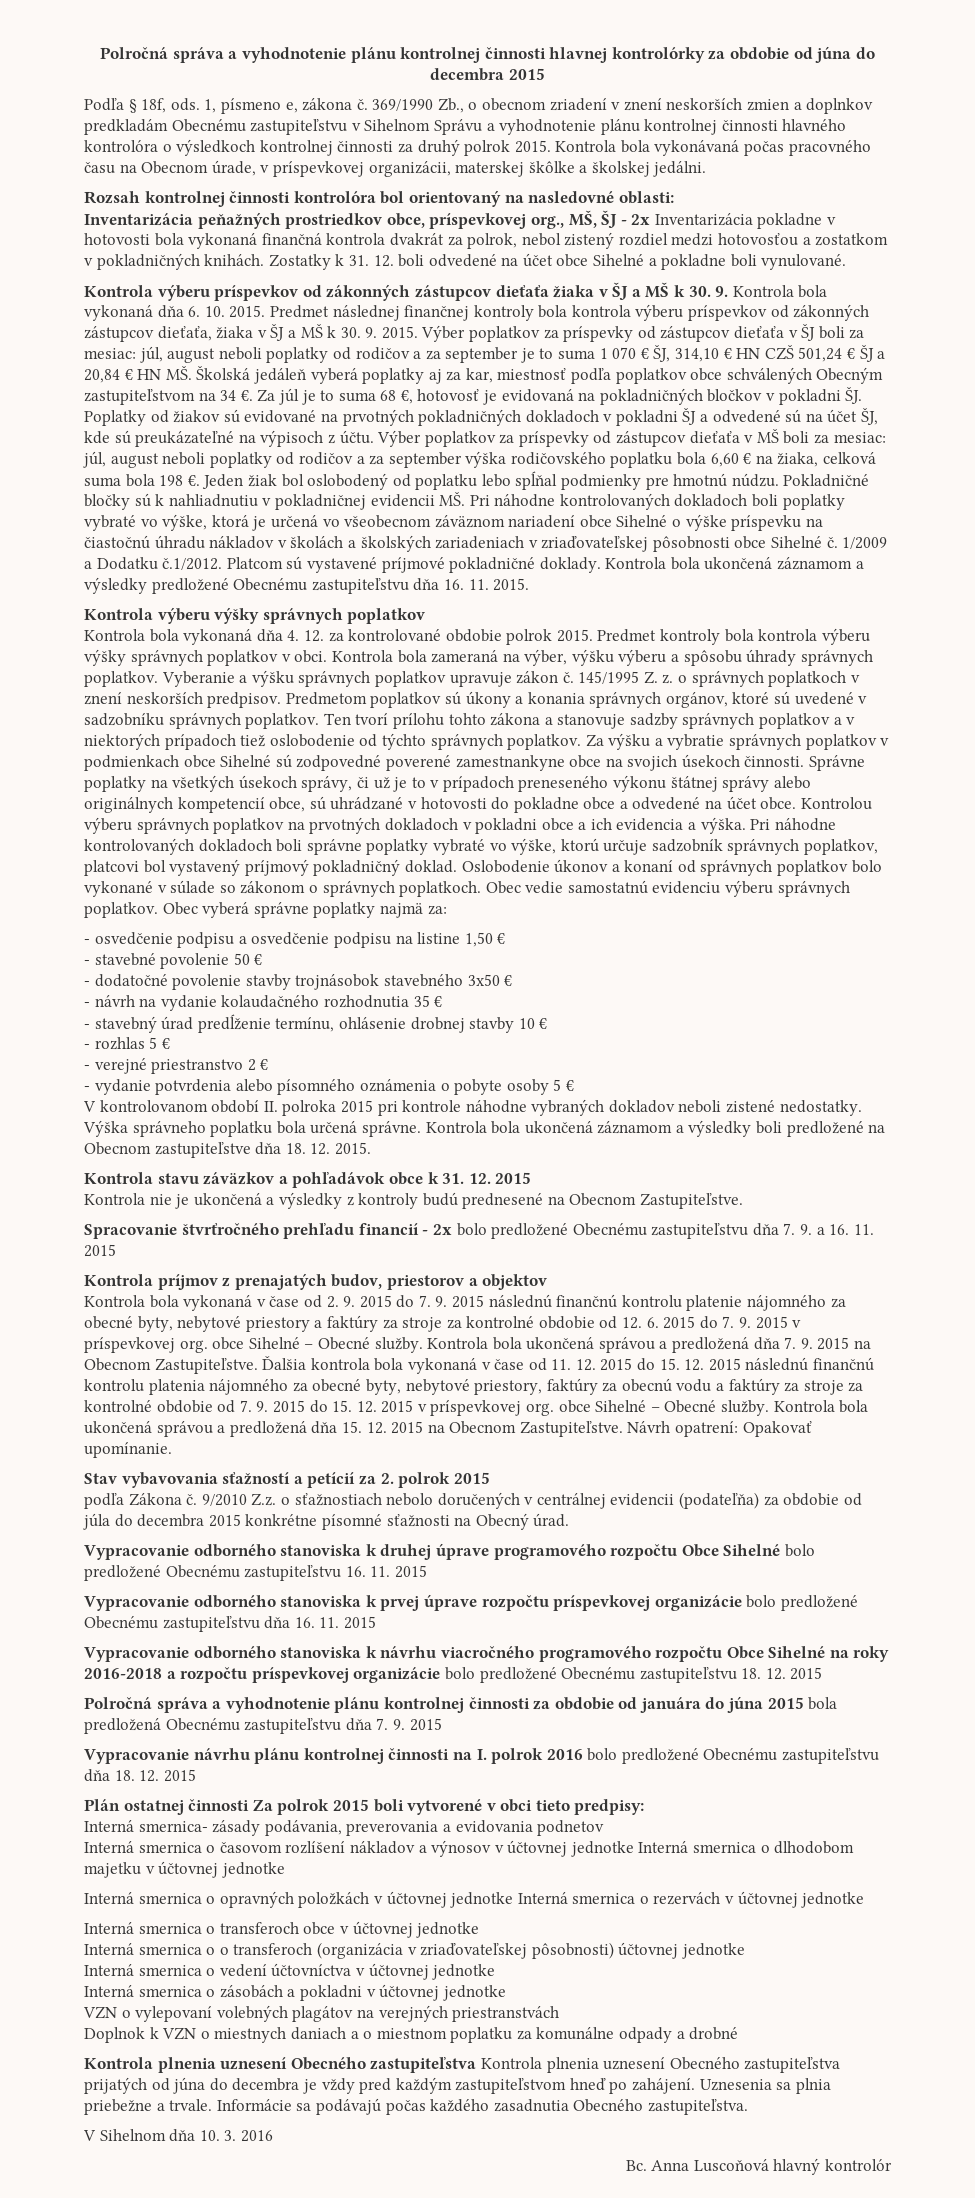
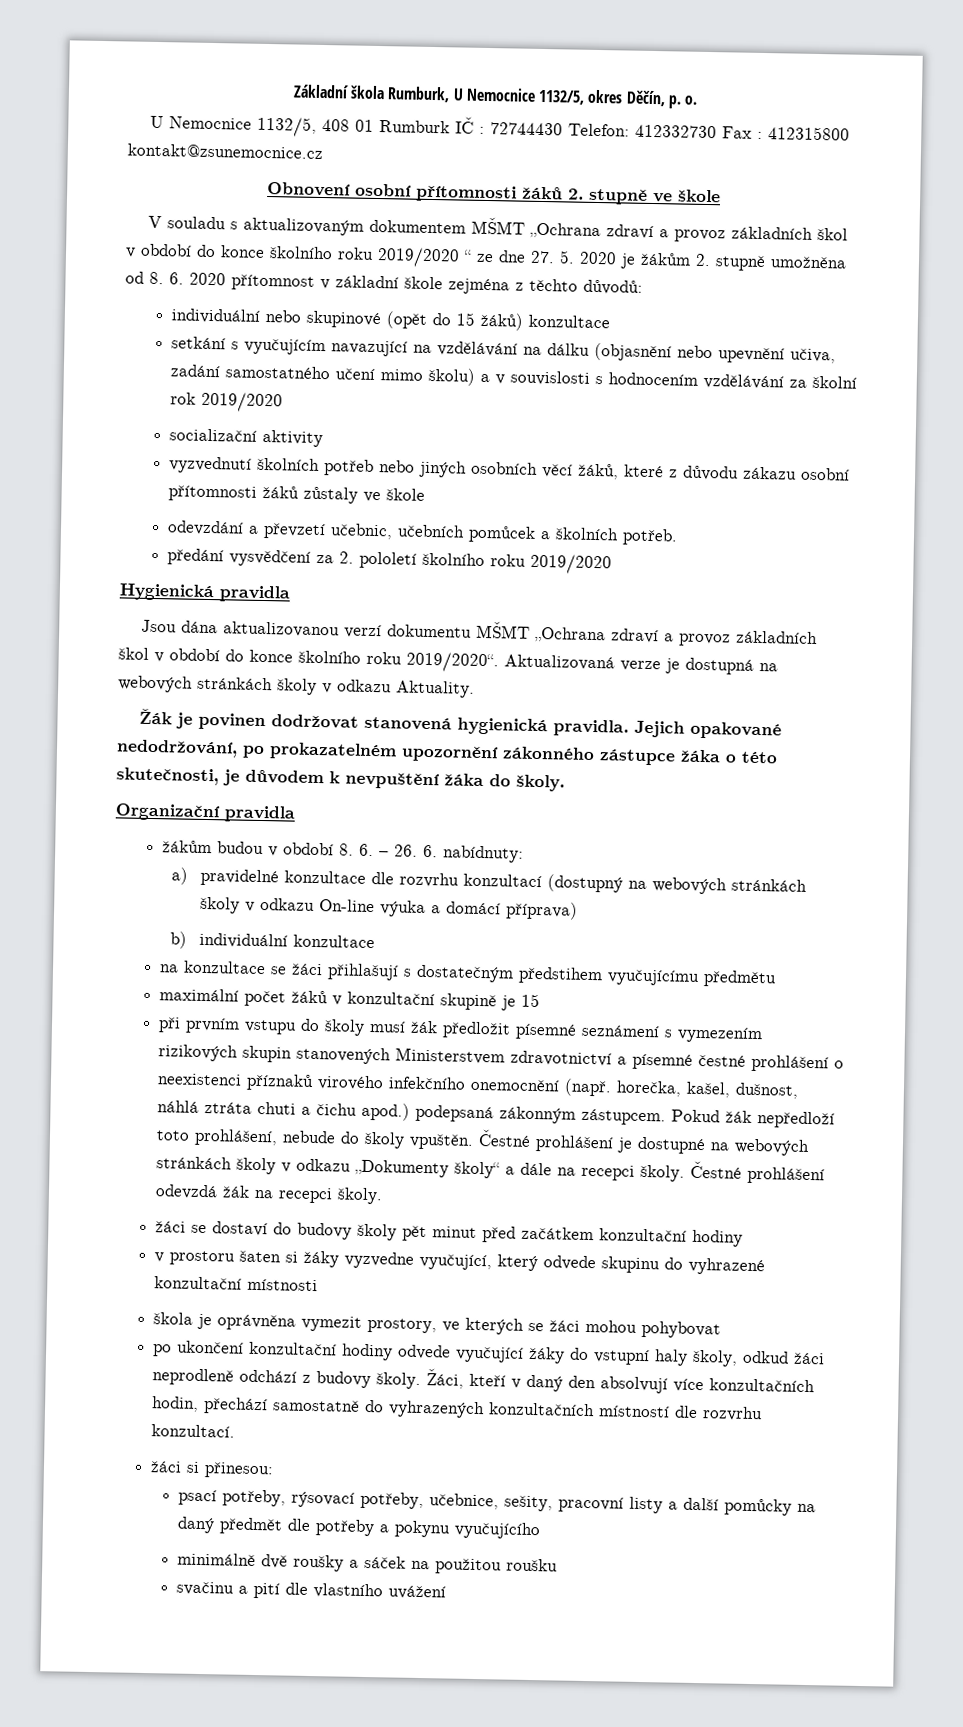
- Polročná správa a vyhodnotenie plánu kontrolnej činnosti hlavnej kontrolórky za obdobie od júna do decembra 2015
- Podľa § 18f, ods. 1, písmeno e, zákona č. 369/1990 Zb., o obecnom zriadení v znení neskorších zmien a doplnkov predkladám Obecnému zastupiteľstvu v Sihelnom Správu a vyhodnotenie plánu kontrolnej činnosti hlavného kontrolóra o výsledkoch kontrolnej činnosti za druhý polrok 2015. Kontrola bola vykonávaná počas pracovného času na Obecnom úrade, v príspevkovej organizácii, materskej škôlke a školskej jedálni.
- Rozsah kontrolnej činnosti kontrolóra bol orientovaný na nasledovné oblasti:
- Inventarizácia peňažných prostriedkov obce, príspevkovej org., MŠ, ŠJ - 2x Inventarizácia pokladne v hotovosti bola vykonaná finančná kontrola dvakrát za polrok, nebol zistený rozdiel medzi hotovosťou a zostatkom v pokladničných knihách. Zostatky k 31. 12. boli odvedené na účet obce Sihelné a pokladne boli vynulované.
- Kontrola výberu príspevkov od zákonných zástupcov dieťaťa žiaka v ŠJ a MŠ k 30. 9. Kontrola bola vykonaná dňa 6. 10. 2015. Predmet následnej finančnej kontroly bola kontrola výberu príspevkov od zákonných zástupcov dieťaťa, žiaka v ŠJ a MŠ k 30. 9. 2015. Výber poplatkov za príspevky od zástupcov dieťaťa v ŠJ boli za mesiac: júl, august neboli poplatky od rodičov a za september je to suma 1 070 € ŠJ, 314,10 € HN CZŠ 501,24 € ŠJ a 20,84 € HN MŠ. Školská jedáleň vyberá poplatky aj za kar, miestnosť podľa poplatkov obce schválených Obecným zastupiteľstvom na 34 €. Za júl je to suma 68 €, hotovosť je evidovaná na pokladničných bločkov v pokladni ŠJ. Poplatky od žiakov sú evidované na prvotných pokladničných dokladoch v pokladni ŠJ a odvedené sú na účet ŠJ, kde sú preukázateľné na výpisoch z účtu. Výber poplatkov za príspevky od zástupcov dieťaťa v MŠ boli za mesiac: júl, august neboli poplatky od rodičov a za september výška rodičovského poplatku bola 6,60 € na žiaka, celková suma bola 198 €. Jeden žiak bol oslobodený od poplatku lebo spĺňal podmienky pre hmotnú núdzu. Pokladničné bločky sú k nahliadnutiu v pokladničnej evidencii MŠ. Pri náhodne kontrolovaných dokladoch boli poplatky vybraté vo výške, ktorá je určená vo všeobecnom záväznom nariadení obce Sihelné o výške príspevku na čiastočnú úhradu nákladov v školách a školských zariadeniach v zriaďovateľskej pôsobnosti obce Sihelné č. 1/2009 a Dodatku č.1/2012. Platcom sú vystavené príjmové pokladničné doklady. Kontrola bola ukončená záznamom a výsledky predložené Obecnému zastupiteľstvu dňa 16. 11. 2015.
- Kontrola výberu výšky správnych poplatkov
- Kontrola bola vykonaná dňa 4. 12. za kontrolované obdobie polrok 2015. Predmet kontroly bola kontrola výberu výšky správnych poplatkov v obci. Kontrola bola zameraná na výber, výšku výberu a spôsobu úhrady správnych poplatkov. Vyberanie a výšku správnych poplatkov upravuje zákon č. 145/1995 Z. z. o správnych poplatkoch v znení neskorších predpisov. Predmetom poplatkov sú úkony a konania správnych orgánov, ktoré sú uvedené v sadzobníku správnych poplatkov. Ten tvorí prílohu tohto zákona a stanovuje sadzby správnych poplatkov a v niektorých prípadoch tiež oslobodenie od týchto správnych poplatkov. Za výšku a vybratie správnych poplatkov v podmienkach obce Sihelné sú zodpovedné poverené zamestnankyne obce na svojich úsekoch činnosti. Správne poplatky na všetkých úsekoch správy, či už je to v prípadoch preneseného výkonu štátnej správy alebo originálnych kompetencií obce, sú uhrádzané v hotovosti do pokladne obce a odvedené na účet obce. Kontrolou výberu správnych poplatkov na prvotných dokladoch v pokladni obce a ich evidencia a výška. Pri náhodne kontrolovaných dokladoch boli správne poplatky vybraté vo výške, ktorú určuje sadzobník správnych poplatkov, platcovi bol vystavený príjmový pokladničný doklad. Oslobodenie úkonov a konaní od správnych poplatkov bolo vykonané v súlade so zákonom o správnych poplatkoch. Obec vedie samostatnú evidenciu výberu správnych poplatkov. Obec vyberá správne poplatky najmä za:
- - osvedčenie podpisu a osvedčenie podpisu na listine 1,50 €
- - stavebné povolenie 50 €
- - dodatočné povolenie stavby trojnásobok stavebného 3x50 €
- - návrh na vydanie kolaudačného rozhodnutia 35 €
- - stavebný úrad predĺženie termínu, ohlásenie drobnej stavby 10 €
- - rozhlas 5 €
- - verejné priestranstvo 2 €
- - vydanie potvrdenia alebo písomného oznámenia o pobyte osoby 5 €
- V kontrolovanom období II. polroka 2015 pri kontrole náhodne vybraných dokladov neboli zistené nedostatky. Výška správneho poplatku bola určená správne. Kontrola bola ukončená záznamom a výsledky boli predložené na Obecnom zastupiteľstve dňa 18. 12. 2015.
- Kontrola stavu záväzkov a pohľadávok obce k 31. 12. 2015
- Kontrola nie je ukončená a výsledky z kontroly budú prednesené na Obecnom Zastupiteľstve.
- Spracovanie štvrťročného prehľadu financií - 2x bolo predložené Obecnému zastupiteľstvu dňa 7. 9. a 16. 11. 2015
- Kontrola príjmov z prenajatých budov, priestorov a objektov
- Kontrola bola vykonaná v čase od 2. 9. 2015 do 7. 9. 2015 následnú finančnú kontrolu platenie nájomného za obecné byty, nebytové priestory a faktúry za stroje za kontrolné obdobie od 12. 6. 2015 do 7. 9. 2015 v príspevkovej org. obce Sihelné – Obecné služby. Kontrola bola ukončená správou a predložená dňa 7. 9. 2015 na Obecnom Zastupiteľstve. Ďalšia kontrola bola vykonaná v čase od 11. 12. 2015 do 15. 12. 2015 následnú finančnú kontrolu platenia nájomného za obecné byty, nebytové priestory, faktúry za obecnú vodu a faktúry za stroje za kontrolné obdobie od 7. 9. 2015 do 15. 12. 2015 v príspevkovej org. obce Sihelné – Obecné služby. Kontrola bola ukončená správou a predložená dňa 15. 12. 2015 na Obecnom Zastupiteľstve. Návrh opatrení: Opakovať upomínanie.
- Stav vybavovania sťažností a petícií za 2. polrok 2015
- podľa Zákona č. 9/2010 Z.z. o sťažnostiach nebolo doručených v centrálnej evidencii (podateľňa) za obdobie od júla do decembra 2015 konkrétne písomné sťažnosti na Obecný úrad.
- Vypracovanie odborného stanoviska k druhej úprave programového rozpočtu Obce Sihelné bolo predložené Obecnému zastupiteľstvu 16. 11. 2015
- Vypracovanie odborného stanoviska k prvej úprave rozpočtu príspevkovej organizácie bolo predložené Obecnému zastupiteľstvu dňa 16. 11. 2015
- Vypracovanie odborného stanoviska k návrhu viacročného programového rozpočtu Obce Sihelné na roky 2016-2018 a rozpočtu príspevkovej organizácie bolo predložené Obecnému zastupiteľstvu 18. 12. 2015
- Polročná správa a vyhodnotenie plánu kontrolnej činnosti za obdobie od januára do júna 2015 bola predložená Obecnému zastupiteľstvu dňa 7. 9. 2015
- Vypracovanie návrhu plánu kontrolnej činnosti na I. polrok 2016 bolo predložené Obecnému zastupiteľstvu dňa 18. 12. 2015
- Plán ostatnej činnosti Za polrok 2015 boli vytvorené v obci tieto predpisy:
- Interná smernica- zásady podávania, preverovania a evidovania podnetov
- Interná smernica o časovom rozlíšení nákladov a výnosov v účtovnej jednotke Interná smernica o dlhodobom majetku v účtovnej jednotke
- Interná smernica o opravných položkách v účtovnej jednotke Interná smernica o rezervách v účtovnej jednotke
- Interná smernica o transferoch obce v účtovnej jednotke
- Interná smernica o o transferoch (organizácia v zriaďovateľskej pôsobnosti) účtovnej jednotke
- Interná smernica o vedení účtovníctva v účtovnej jednotke
- Interná smernica o zásobách a pokladni v účtovnej jednotke
- VZN o vylepovaní volebných plagátov na verejných priestranstvách
- Doplnok k VZN o miestnych daniach a o miestnom poplatku za komunálne odpady a drobné
- Kontrola plnenia uznesení Obecného zastupiteľstva Kontrola plnenia uznesení Obecného zastupiteľstva prijatých od júna do decembra je vždy pred každým zastupiteľstvom hneď po zahájení. Uznesenia sa plnia priebežne a trvale. Informácie sa podávajú počas každého zasadnutia Obecného zastupiteľstva.
- V Sihelnom dňa 10. 3. 2016
- Bc. Anna Luscoňová hlavný kontrolór
+ Základní škola Rumburk, U Nemocnice 1132/5, okres Děčín, p. o.
+ U Nemocnice 1132/5, 408 01 Rumburk IČ : 72744430 Telefon: 412332730 Fax : 412315800 kontakt@zsunemocnice.cz
+ Obnovení osobní přítomnosti žáků 2. stupně ve škole
+ V souladu s aktualizovaným dokumentem MŠMT „Ochrana zdraví a provoz základních škol v období do konce školního roku 2019/2020 “ ze dne 27. 5. 2020 je žákům 2. stupně umožněna od 8. 6. 2020 přítomnost v základní škole zejména z těchto důvodů:
+ individuální nebo skupinové (opět do 15 žáků) konzultace
+ setkání s vyučujícím navazující na vzdělávání na dálku (objasnění nebo upevnění učiva, zadání samostatného učení mimo školu) a v souvislosti s hodnocením vzdělávání za školní rok 2019/2020
+ socializační aktivity
+ vyzvednutí školních potřeb nebo jiných osobních věcí žáků, které z důvodu zákazu osobní přítomnosti žáků zůstaly ve škole
+ odevzdání a převzetí učebnic, učebních pomůcek a školních potřeb.
+ předání vysvědčení za 2. pololetí školního roku 2019/2020
+ Hygienická pravidla
+ Jsou dána aktualizovanou verzí dokumentu MŠMT „Ochrana zdraví a provoz základních škol v období do konce školního roku 2019/2020“. Aktualizovaná verze je dostupná na webových stránkách školy v odkazu Aktuality.
+ Žák je povinen dodržovat stanovená hygienická pravidla. Jejich opakované nedodržování, po prokazatelném upozornění zákonného zástupce žáka o této skutečnosti, je důvodem k nevpuštění žáka do školy.
+ Organizační pravidla
+ žákům budou v období 8. 6. – 26. 6. nabídnuty:
+ a) pravidelné konzultace dle rozvrhu konzultací (dostupný na webových stránkách školy v odkazu On-line výuka a domácí příprava)
+ b) individuální konzultace
+ na konzultace se žáci přihlašují s dostatečným předstihem vyučujícímu předmětu
+ maximální počet žáků v konzultační skupině je 15
+ při prvním vstupu do školy musí žák předložit písemné seznámení s vymezením rizikových skupin stanovených Ministerstvem zdravotnictví a písemné čestné prohlášení o neexistenci příznaků virového infekčního onemocnění (např. horečka, kašel, dušnost, náhlá ztráta chuti a čichu apod.) podepsaná zákonným zástupcem. Pokud žák nepředloží toto prohlášení, nebude do školy vpuštěn. Čestné prohlášení je dostupné na webových stránkách školy v odkazu „Dokumenty školy“ a dále na recepci školy. Čestné prohlášení odevzdá žák na recepci školy.
+ žáci se dostaví do budovy školy pět minut před začátkem konzultační hodiny
+ v prostoru šaten si žáky vyzvedne vyučující, který odvede skupinu do vyhrazené konzultační místnosti
+ škola je oprávněna vymezit prostory, ve kterých se žáci mohou pohybovat
+ po ukončení konzultační hodiny odvede vyučující žáky do vstupní haly školy, odkud žáci neprodleně odchází z budovy školy. Žáci, kteří v daný den absolvují více konzultačních hodin, přechází samostatně do vyhrazených konzultačních místností dle rozvrhu konzultací.
+ žáci si přinesou:
+ psací potřeby, rýsovací potřeby, učebnice, sešity, pracovní listy a další pomůcky na daný předmět dle potřeby a pokynu vyučujícího
+ minimálně dvě roušky a sáček na použitou roušku
+ svačinu a pití dle vlastního uvážení

